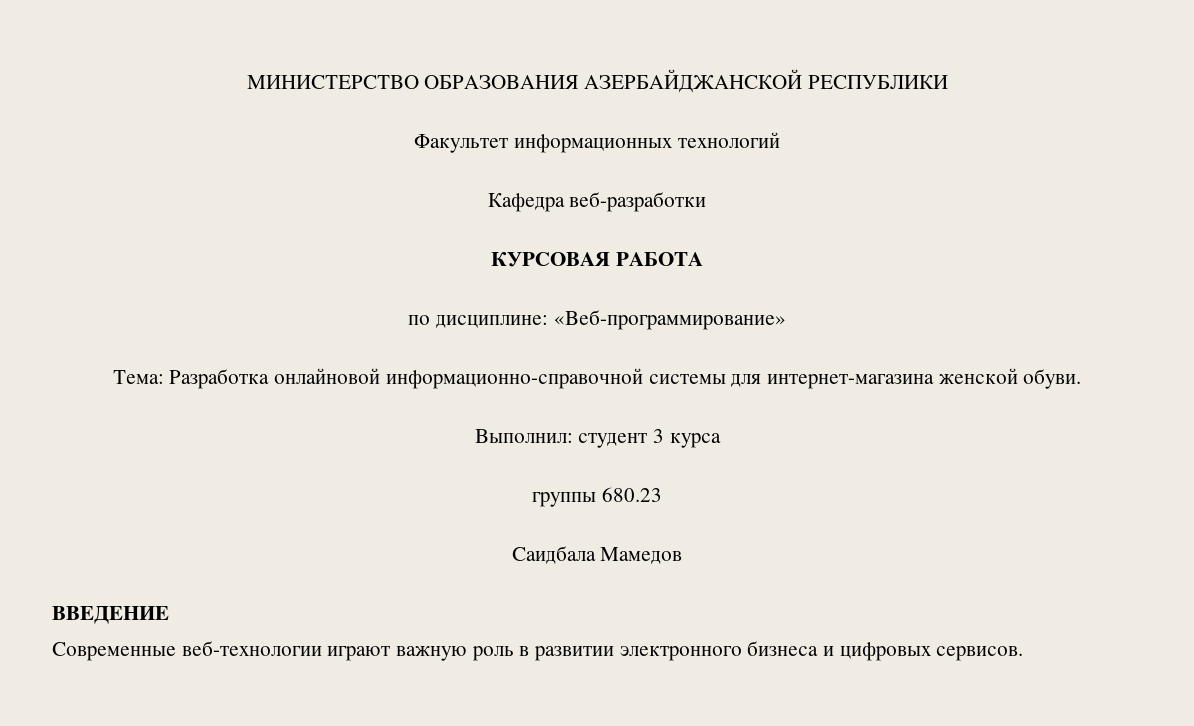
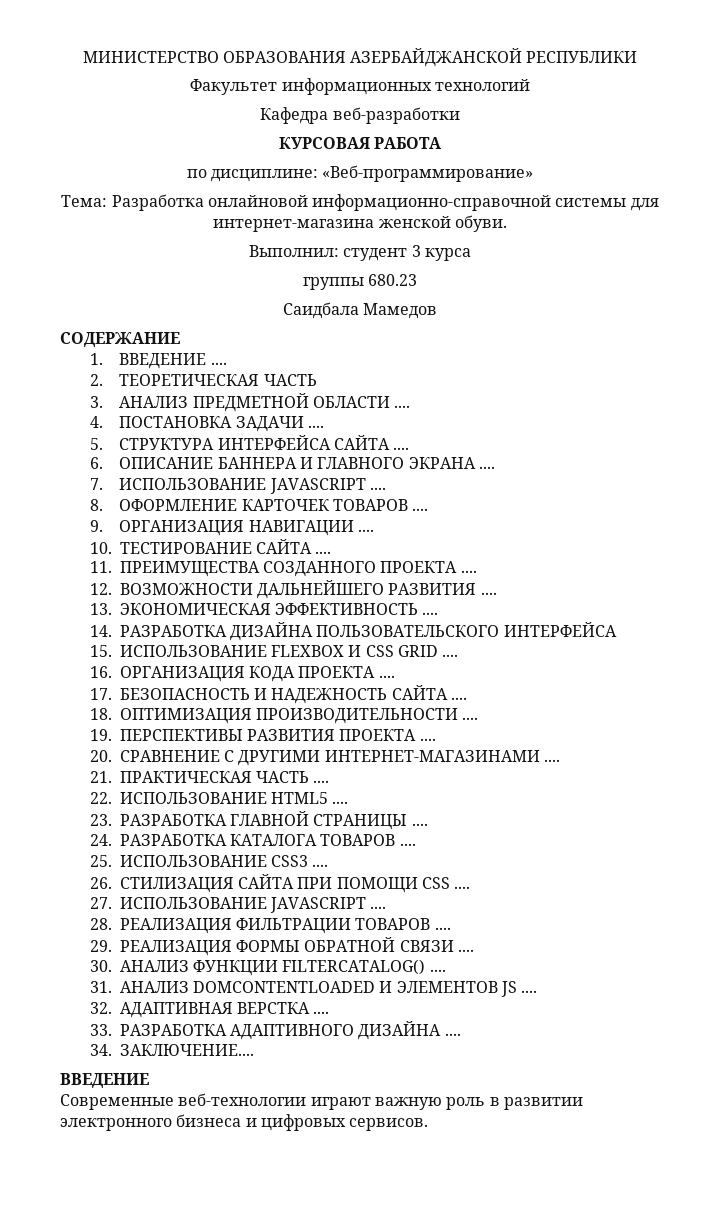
+ СОДЕРЖАНИЕ
+ 1. ВВЕДЕНИЕ ....
+ 2. ТЕОРЕТИЧЕСКАЯ ЧАСТЬ
+ 3. АНАЛИЗ ПРЕДМЕТНОЙ ОБЛАСТИ ....
+ 4. ПОСТАНОВКА ЗАДАЧИ ....
+ 5. СТРУКТУРА ИНТЕРФЕЙСА САЙТА ....
+ 6. ОПИСАНИЕ БАННЕРА И ГЛАВНОГО ЭКРАНА ....
+ 7. ИСПОЛЬЗОВАНИЕ JAVASCRIPT ....
+ 8. ОФОРМЛЕНИЕ КАРТОЧЕК ТОВАРОВ ....
+ 9. ОРГАНИЗАЦИЯ НАВИГАЦИИ ....
+ 10. ТЕСТИРОВАНИЕ САЙТА ....
+ 11. ПРЕИМУЩЕСТВА СОЗДАННОГО ПРОЕКТА ....
+ 12. ВОЗМОЖНОСТИ ДАЛЬНЕЙШЕГО РАЗВИТИЯ ....
+ 13. ЭКОНОМИЧЕСКАЯ ЭФФЕКТИВНОСТЬ ....
+ 14. РАЗРАБОТКА ДИЗАЙНА ПОЛЬЗОВАТЕЛЬСКОГО ИНТЕРФЕЙСА
+ 15. ИСПОЛЬЗОВАНИЕ FLEXBOX И CSS GRID ....
+ 16. ОРГАНИЗАЦИЯ КОДА ПРОЕКТА ....
+ 17. БЕЗОПАСНОСТЬ И НАДЕЖНОСТЬ САЙТА ....
+ 18. ОПТИМИЗАЦИЯ ПРОИЗВОДИТЕЛЬНОСТИ ....
+ 19. ПЕРСПЕКТИВЫ РАЗВИТИЯ ПРОЕКТА ....
+ 20. СРАВНЕНИЕ С ДРУГИМИ ИНТЕРНЕТ-МАГАЗИНАМИ ....
+ 21. ПРАКТИЧЕСКАЯ ЧАСТЬ ....
+ 22. ИСПОЛЬЗОВАНИЕ HTML5 ....
+ 23. РАЗРАБОТКА ГЛАВНОЙ СТРАНИЦЫ ....
+ 24. РАЗРАБОТКА КАТАЛОГА ТОВАРОВ ....
+ 25. ИСПОЛЬЗОВАНИЕ CSS3 ....
+ 26. СТИЛИЗАЦИЯ САЙТА ПРИ ПОМОЩИ CSS ....
+ 27. ИСПОЛЬЗОВАНИЕ JAVASCRIPT ....
+ 28. РЕАЛИЗАЦИЯ ФИЛЬТРАЦИИ ТОВАРОВ ....
+ 29. РЕАЛИЗАЦИЯ ФОРМЫ ОБРАТНОЙ СВЯЗИ ....
+ 30. АНАЛИЗ ФУНКЦИИ FILTERCATALOG() ....
+ 31. АНАЛИЗ DOMCONTENTLOADED И ЭЛЕМЕНТОВ JS ....
+ 32. АДАПТИВНАЯ ВЕРСТКА ....
+ 33. РАЗРАБОТКА АДАПТИВНОГО ДИЗАЙНА ....
+ 34. ЗАКЛЮЧЕНИЕ....

